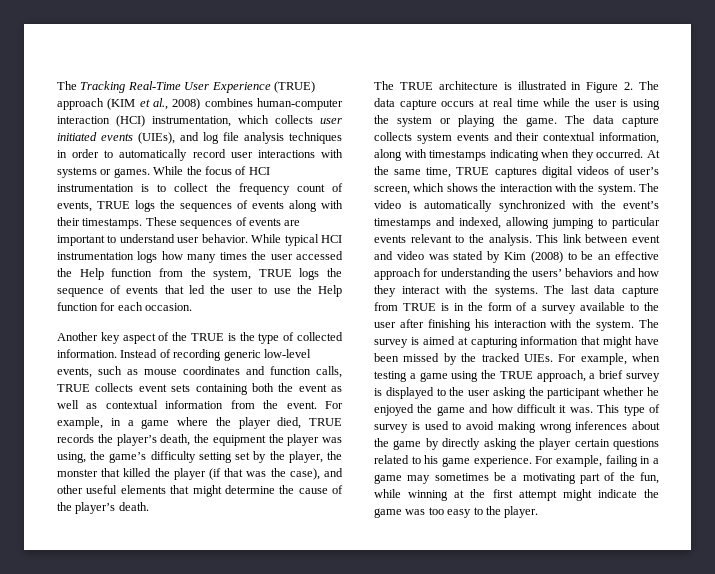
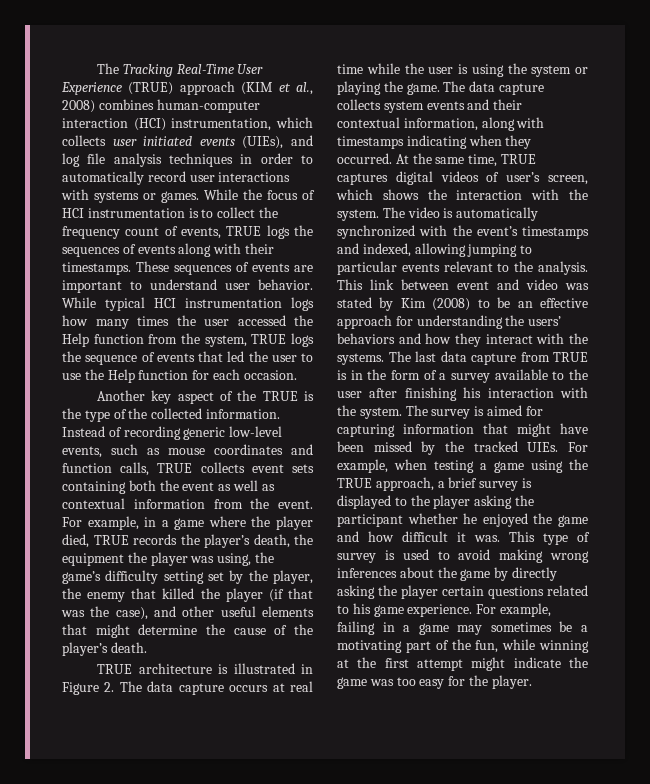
- Another key aspect of the TRUE is the type of collected information.
+ Another key aspect of the TRUE is the type of the collected information.
- For example, in a game where the player died, TRUE records the player’s death, the equipment the player was using, the game’s difficulty setting set by the player, the monster that killed the player (if that was the case), and other useful elements that might determine the cause of the player’s death.
+ For example, in a game where the player died, TRUE records the player’s death, the equipment the player was using, the game’s difficulty setting set by the player, the enemy that killed the player (if that was the case), and other useful elements that might determine the cause of the player’s death.
- The TRUE architecture is illustrated in Figure 2. The data capture occurs at real time while the user is using the system or playing the game.
+ TRUE architecture is illustrated in Figure 2. The data capture occurs at real time while the user is using the system or playing the game.
- The survey is aimed at capturing information that might have been missed by the tracked UIEs.
+ The survey is aimed for capturing information that might have been missed by the tracked UIEs.
- For example, when testing a game using the TRUE approach, a brief survey is displayed to the user asking the participant whether he enjoyed the game and how difficult it was.
+ For example, when testing a game using the TRUE approach, a brief survey is displayed to the player asking the participant whether he enjoyed the game and how difficult it was.
- For example, failing in a game may sometimes be a motivating part of the fun, while winning at the first attempt might indicate the game was too easy to the player.
+ For example, failing in a game may sometimes be a motivating part of the fun, while winning at the first attempt might indicate the game was too easy for the player.

